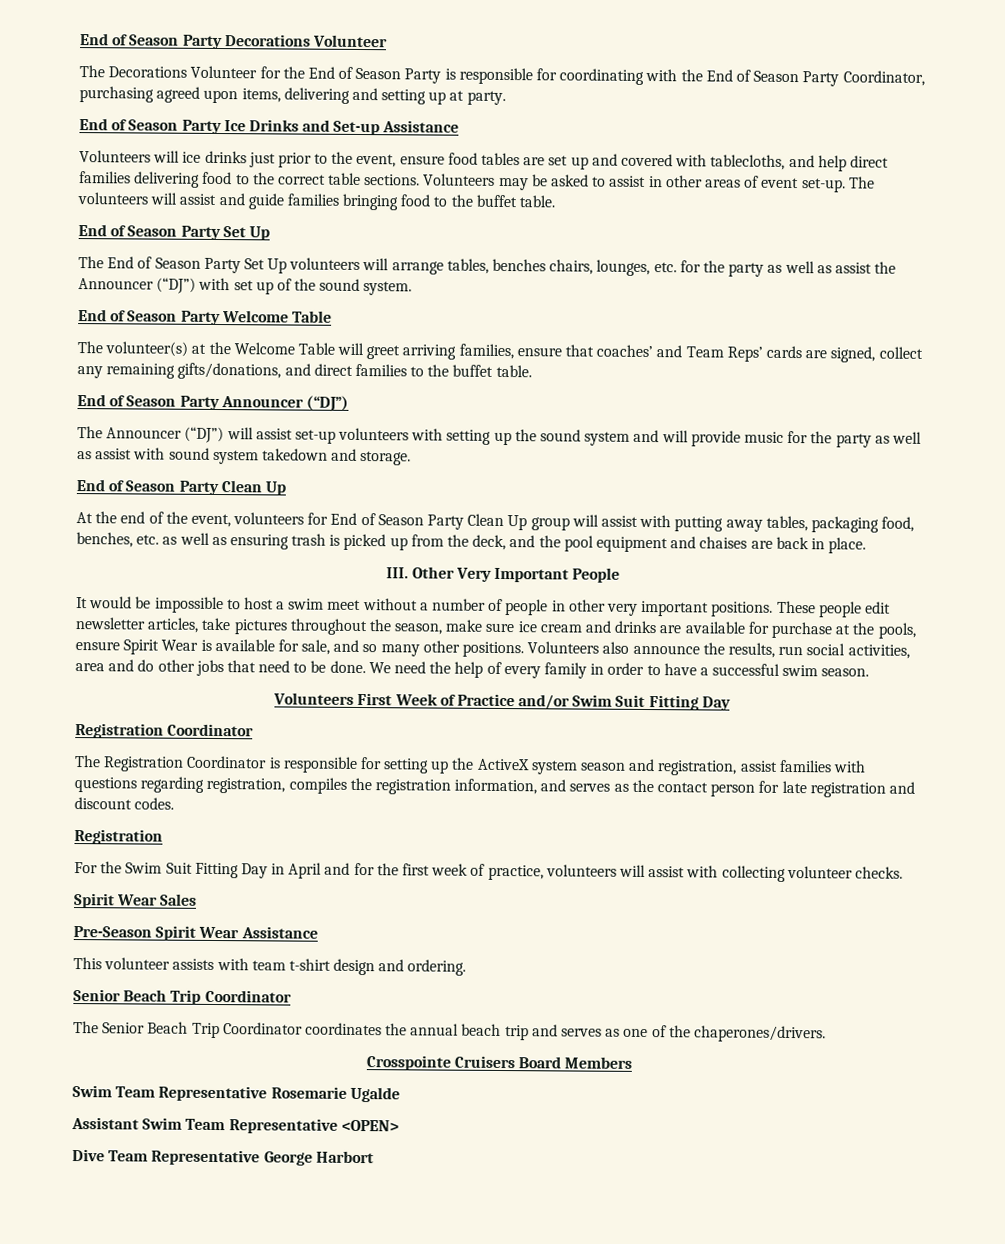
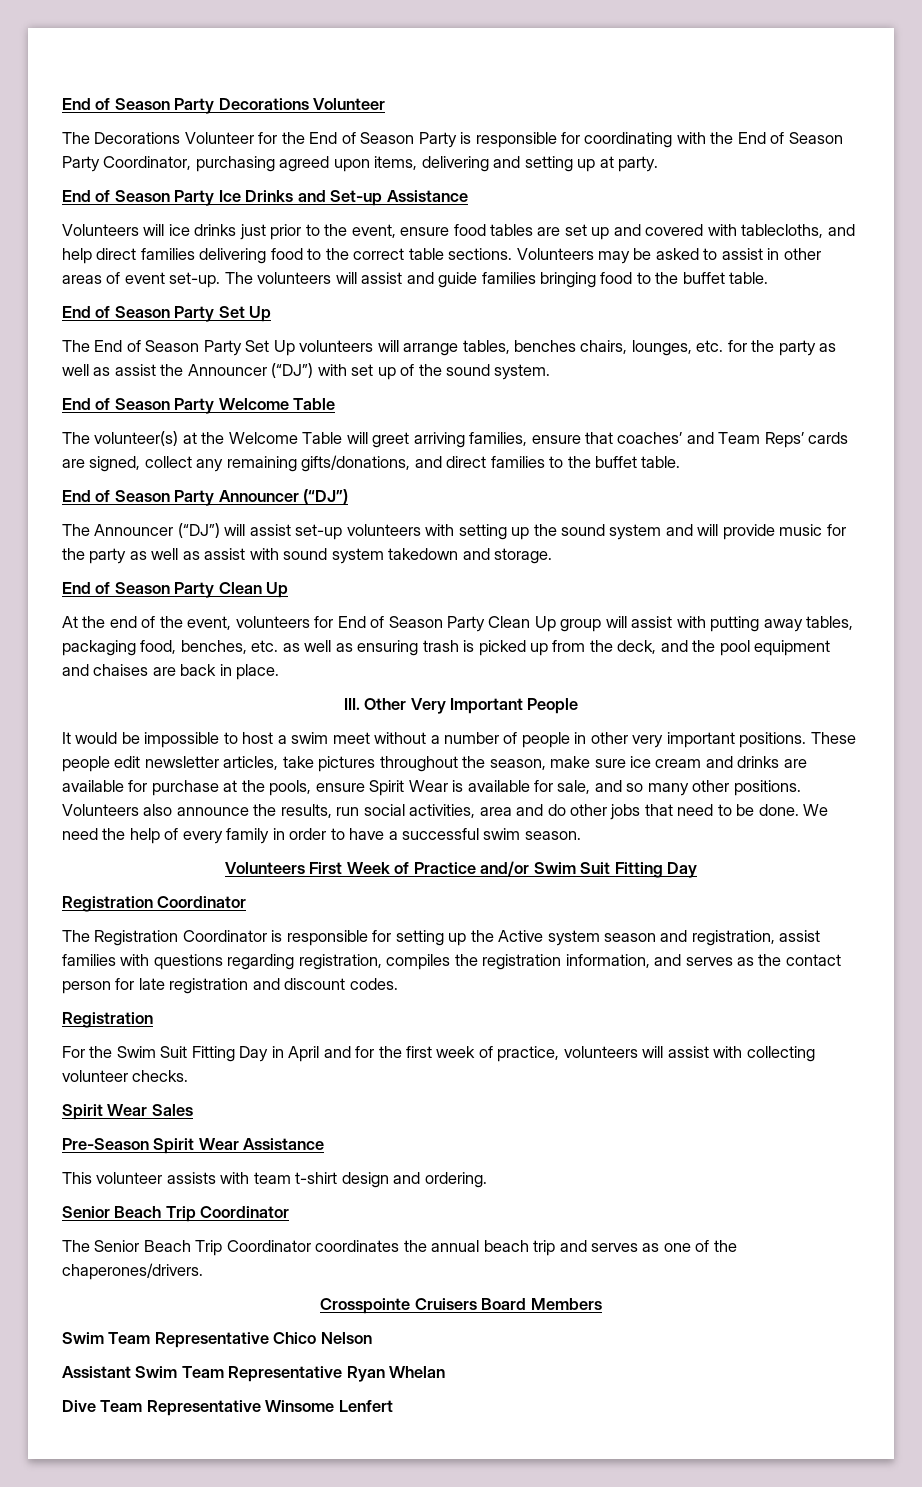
- The Registration Coordinator is responsible for setting up the ActiveX system season and registration, assist families with questions regarding registration, compiles the registration information, and serves as the contact person for late registration and discount codes.
+ The Registration Coordinator is responsible for setting up the Active system season and registration, assist families with questions regarding registration, compiles the registration information, and serves as the contact person for late registration and discount codes.
- Swim Team Representative Rosemarie Ugalde
+ Swim Team Representative Chico Nelson
- Assistant Swim Team Representative <OPEN>
+ Assistant Swim Team Representative Ryan Whelan
- Dive Team Representative George Harbort
+ Dive Team Representative Winsome Lenfert

